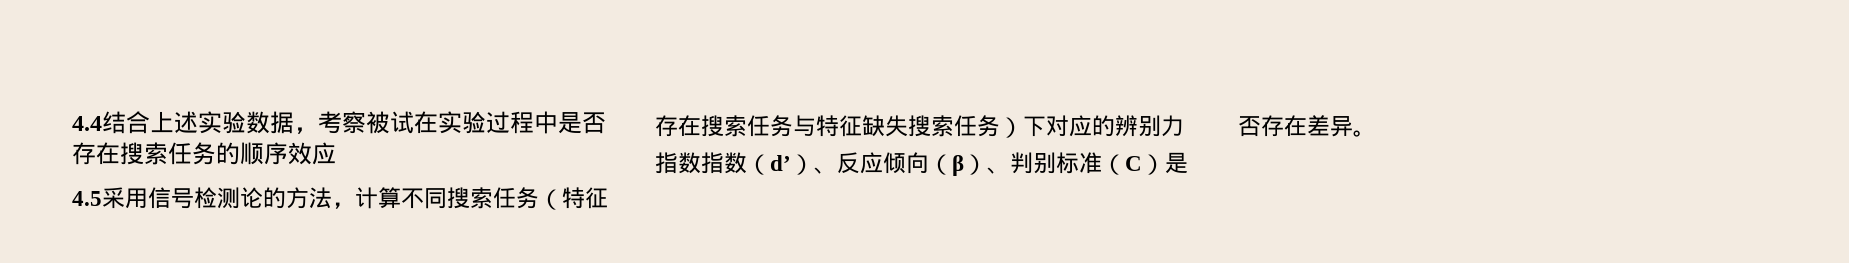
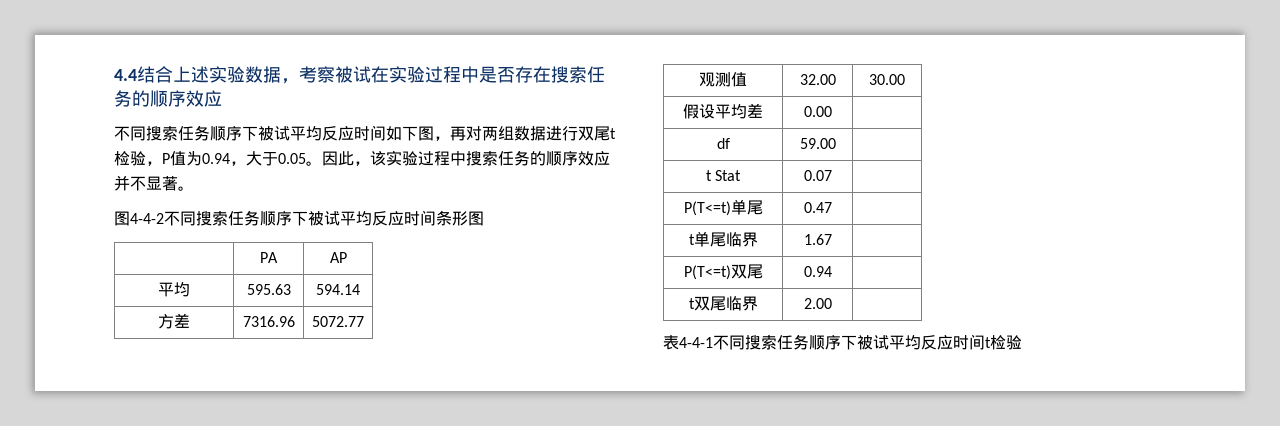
- 4.5采用信号检测论的方法，计算不同搜索任务（特征存在搜索任务与特征缺失搜索任务）下对应的辨别力指数指数（d’）、反应倾向（β）、判别标准（C）是否存在差异。
+ 不同搜索任务顺序下被试平均反应时间如下图，再对两组数据进行双尾t检验，P值为0.94，大于0.05。因此，该实验过程中搜索任务的顺序效应并不显著。
+ 图4-4-2不同搜索任务顺序下被试平均反应时间条形图
+ | PA | AP
+ 平均 | 595.63 | 594.14
+ 方差 | 7316.96 | 5072.77
+ 观测值 | 32.00 | 30.00
+ 假设平均差 | 0.00 |
+ df | 59.00 |
+ t Stat | 0.07 |
+ P(T<=t)单尾 | 0.47 |
+ t单尾临界 | 1.67 |
+ P(T<=t)双尾 | 0.94 |
+ t双尾临界 | 2.00 |
+ 表4-4-1不同搜索任务顺序下被试平均反应时间t检验

